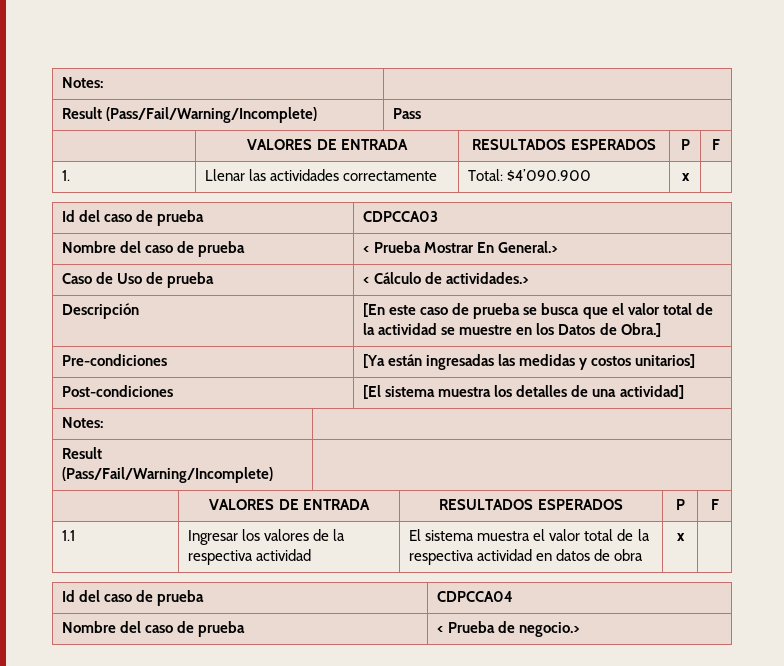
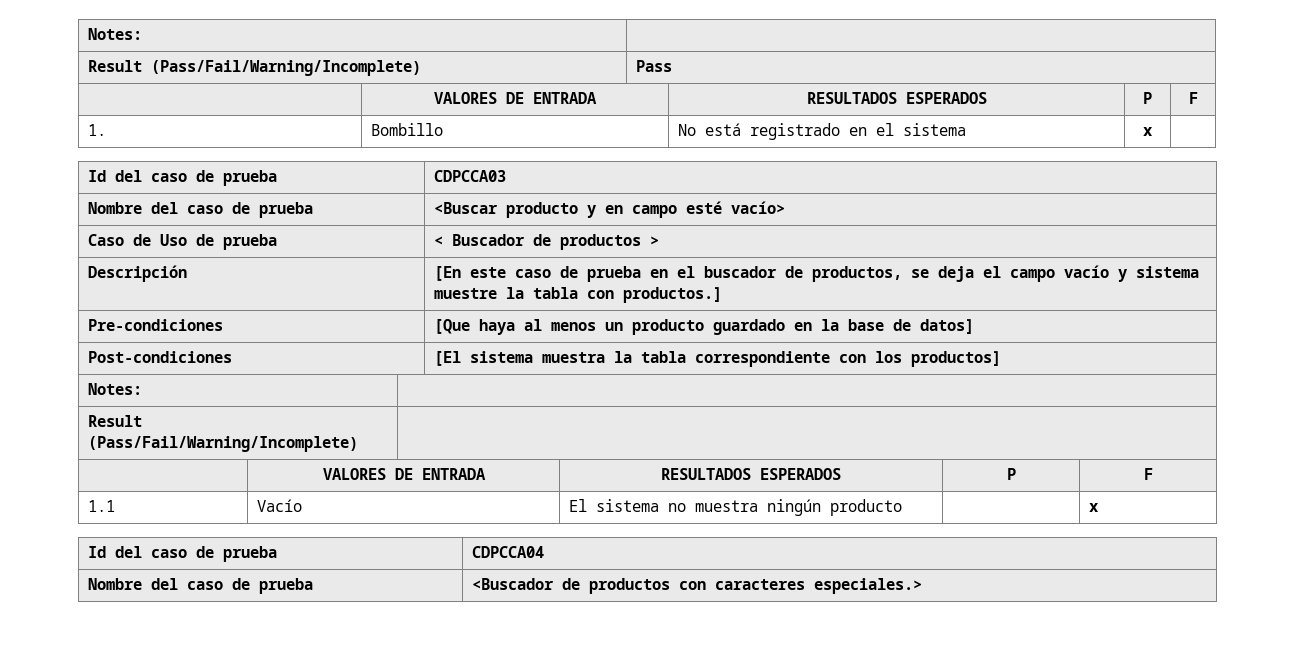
- 1. | Llenar las actividades correctamente | Total: $4’090.900 | x |
+ 1. | Bombillo | No está registrado en el sistema | x |
- Nombre del caso de prueba | < Prueba Mostrar En General.>
+ Nombre del caso de prueba | <Buscar producto y en campo esté vacío>
- Caso de Uso de prueba | < Cálculo de actividades.>
+ Caso de Uso de prueba | < Buscador de productos >
- Descripción | [En este caso de prueba se busca que el valor total de la actividad se muestre en los Datos de Obra.]
- Pre-condiciones | [Ya están ingresadas las medidas y costos unitarios]
- Post-condiciones | [El sistema muestra los detalles de una actividad]
+ Descripción | [En este caso de prueba en el buscador de productos, se deja el campo vacío y sistema muestre la tabla con productos.]
+ Pre-condiciones | [Que haya al menos un producto guardado en la base de datos]
+ Post-condiciones | [El sistema muestra la tabla correspondiente con los productos]
- 1.1 | Ingresar los valores de la respectiva actividad | El sistema muestra el valor total de la respectiva actividad en datos de obra | x |
+ 1.1 | Vacío | El sistema no muestra ningún producto | | x
- Nombre del caso de prueba | < Prueba de negocio.>
+ Nombre del caso de prueba | <Buscador de productos con caracteres especiales.>

